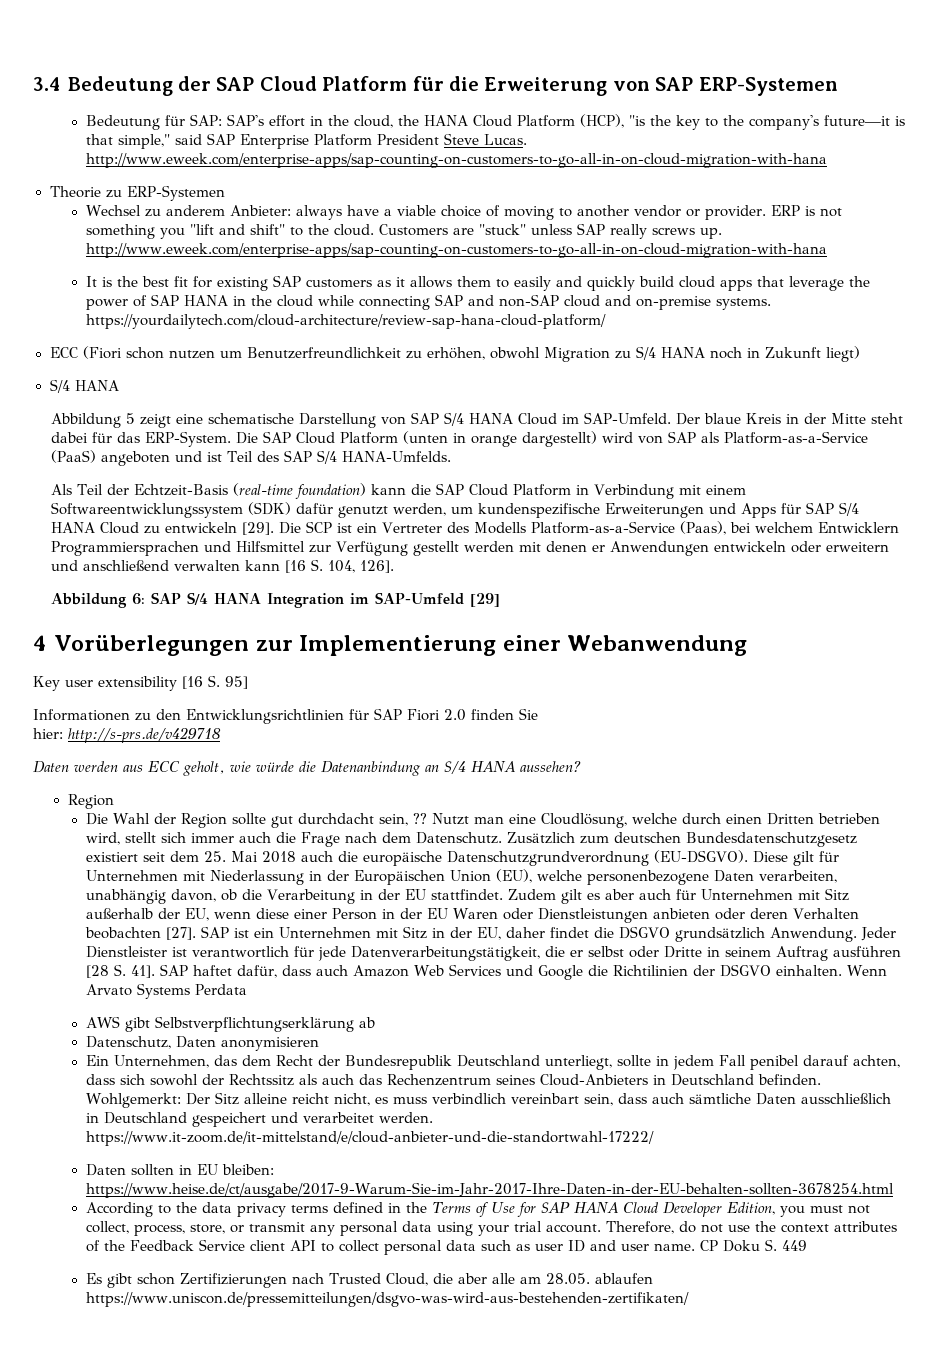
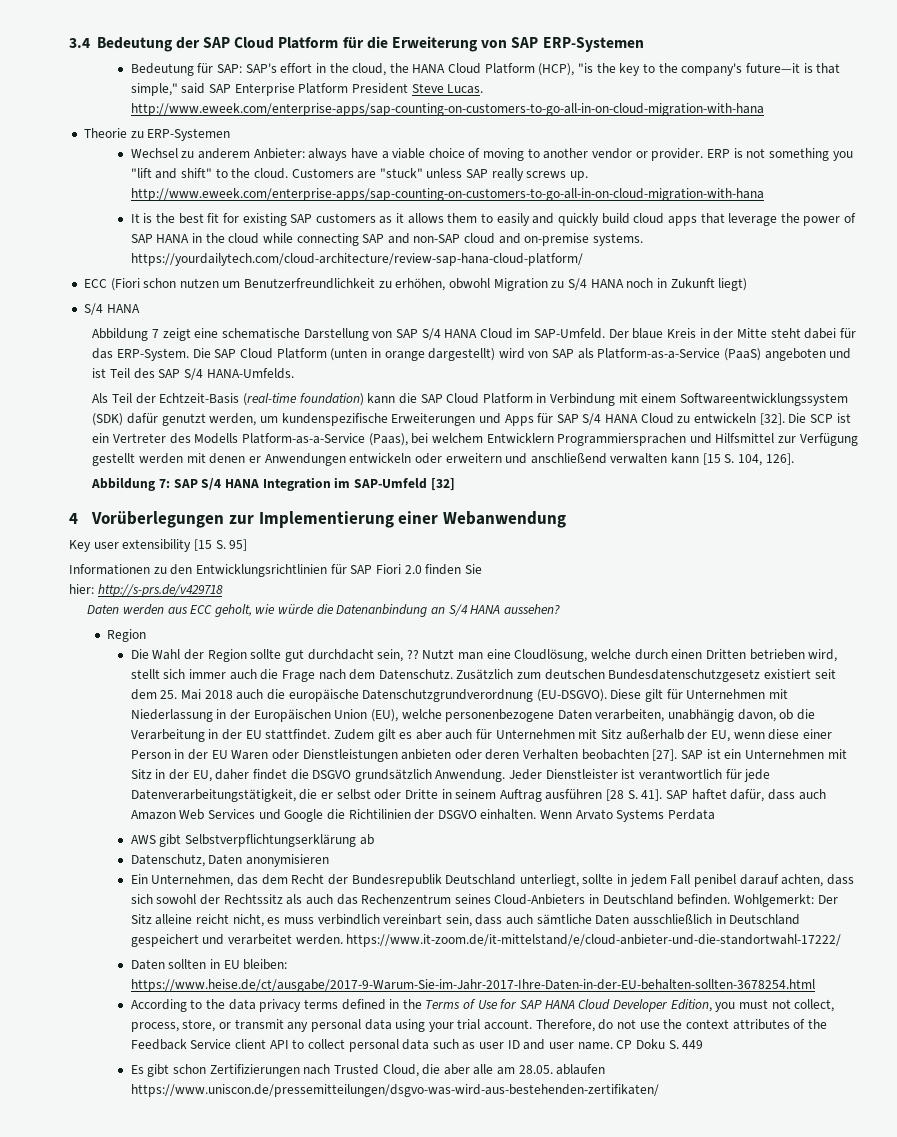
- Abbildung 5 zeigt eine schematische Darstellung von SAP S/4 HANA Cloud im SAP-Umfeld.
+ Abbildung 7 zeigt eine schematische Darstellung von SAP S/4 HANA Cloud im SAP-Umfeld.
- Als Teil der Echtzeit-Basis (real-time foundation) kann die SAP Cloud Platform in Verbindung mit einem Softwareentwicklungssystem (SDK) dafür genutzt werden, um kundenspezifische Erweiterungen und Apps für SAP S/4 HANA Cloud zu entwickeln [29].
+ Als Teil der Echtzeit-Basis (real-time foundation) kann die SAP Cloud Platform in Verbindung mit einem Softwareentwicklungssystem (SDK) dafür genutzt werden, um kundenspezifische Erweiterungen und Apps für SAP S/4 HANA Cloud zu entwickeln [32].
- Die SCP ist ein Vertreter des Modells Platform-as-a-Service (Paas), bei welchem Entwicklern Programmiersprachen und Hilfsmittel zur Verfügung gestellt werden mit denen er Anwendungen entwickeln oder erweitern und anschließend verwalten kann [16 S. 104, 126].
+ Die SCP ist ein Vertreter des Modells Platform-as-a-Service (Paas), bei welchem Entwicklern Programmiersprachen und Hilfsmittel zur Verfügung gestellt werden mit denen er Anwendungen entwickeln oder erweitern und anschließend verwalten kann [15 S. 104, 126].
- Abbildung 6: SAP S/4 HANA Integration im SAP-Umfeld [29]
+ Abbildung 7: SAP S/4 HANA Integration im SAP-Umfeld [32]
- Key user extensibility [16 S. 95]
+ Key user extensibility [15 S. 95]

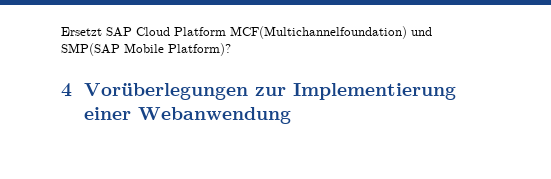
- 3.4 Bedeutung der SAP Cloud Platform für die Erweiterung von SAP ERP-Systemen
- Bedeutung für SAP: SAP's effort in the cloud, the HANA Cloud Platform (HCP), "is the key to the company's future—it is that simple," said SAP Enterprise Platform President Steve Lucas. http://www.eweek.com/enterprise-apps/sap-counting-on-customers-to-go-all-in-on-cloud-migration-with-hana
- Theorie zu ERP-Systemen
- Wechsel zu anderem Anbieter: always have a viable choice of moving to another vendor or provider. ERP is not something you "lift and shift" to the cloud. Customers are "stuck" unless SAP really screws up. http://www.eweek.com/enterprise-apps/sap-counting-on-customers-to-go-all-in-on-cloud-migration-with-hana
- It is the best fit for existing SAP customers as it allows them to easily and quickly build cloud apps that leverage the power of SAP HANA in the cloud while connecting SAP and non-SAP cloud and on-premise systems. https://yourdailytech.com/cloud-architecture/review-sap-hana-cloud-platform/
- ECC (Fiori schon nutzen um Benutzerfreundlichkeit zu erhöhen, obwohl Migration zu S/4 HANA noch in Zukunft liegt)
- S/4 HANA
- Abbildung 7 zeigt eine schematische Darstellung von SAP S/4 HANA Cloud im SAP-Umfeld. Der blaue Kreis in der Mitte steht dabei für das ERP-System. Die SAP Cloud Platform (unten in orange dargestellt) wird von SAP als Platform-as-a-Service (PaaS) angeboten und ist Teil des SAP S/4 HANA-Umfelds.
- Als Teil der Echtzeit-Basis (real-time foundation) kann die SAP Cloud Platform in Verbindung mit einem Softwareentwicklungssystem (SDK) dafür genutzt werden, um kundenspezifische Erweiterungen und Apps für SAP S/4 HANA Cloud zu entwickeln [32]. Die SCP ist ein Vertreter des Modells Platform-as-a-Service (Paas), bei welchem Entwicklern Programmiersprachen und Hilfsmittel zur Verfügung gestellt werden mit denen er Anwendungen entwickeln oder erweitern und anschließend verwalten kann [15 S. 104, 126].
- Abbildung 7: SAP S/4 HANA Integration im SAP-Umfeld [32]
+ Ersetzt SAP Cloud Platform MCF(Multichannelfoundation) und SMP(SAP Mobile Platform)?
- Key user extensibility [15 S. 95]
- Informationen zu den Entwicklungsrichtlinien für SAP Fiori 2.0 finden Sie
- hier: http://s-prs.de/v429718
- Daten werden aus ECC geholt, wie würde die Datenanbindung an S/4 HANA aussehen?
- Region
- Die Wahl der Region sollte gut durchdacht sein, ?? Nutzt man eine Cloudlösung, welche durch einen Dritten betrieben wird, stellt sich immer auch die Frage nach dem Datenschutz. Zusätzlich zum deutschen Bundesdatenschutzgesetz existiert seit dem 25. Mai 2018 auch die europäische Datenschutzgrundverordnung (EU-DSGVO). Diese gilt für Unternehmen mit Niederlassung in der Europäischen Union (EU), welche personenbezogene Daten verarbeiten, unabhängig davon, ob die Verarbeitung in der EU stattfindet. Zudem gilt es aber auch für Unternehmen mit Sitz außerhalb der EU, wenn diese einer Person in der EU Waren oder Dienstleistungen anbieten oder deren Verhalten beobachten [27]. SAP ist ein Unternehmen mit Sitz in der EU, daher findet die DSGVO grundsätzlich Anwendung. Jeder Dienstleister ist verantwortlich für jede Datenverarbeitungstätigkeit, die er selbst oder Dritte in seinem Auftrag ausführen [28 S. 41]. SAP haftet dafür, dass auch Amazon Web Services und Google die Richtilinien der DSGVO einhalten. Wenn Arvato Systems Perdata
- AWS gibt Selbstverpflichtungserklärung ab
- Datenschutz, Daten anonymisieren
- Ein Unternehmen, das dem Recht der Bundesrepublik Deutschland unterliegt, sollte in jedem Fall penibel darauf achten, dass sich sowohl der Rechtssitz als auch das Rechenzentrum seines Cloud-Anbieters in Deutschland befinden. Wohlgemerkt: Der Sitz alleine reicht nicht, es muss verbindlich vereinbart sein, dass auch sämtliche Daten ausschließlich in Deutschland gespeichert und verarbeitet werden. https://www.it-zoom.de/it-mittelstand/e/cloud-anbieter-und-die-standortwahl-17222/
- Daten sollten in EU bleiben: https://www.heise.de/ct/ausgabe/2017-9-Warum-Sie-im-Jahr-2017-Ihre-Daten-in-der-EU-behalten-sollten-3678254.html
- According to the data privacy terms defined in the Terms of Use for SAP HANA Cloud Developer Edition, you must not collect, process, store, or transmit any personal data using your trial account. Therefore, do not use the context attributes of the Feedback Service client API to collect personal data such as user ID and user name. CP Doku S. 449
- Es gibt schon Zertifizierungen nach Trusted Cloud, die aber alle am 28.05. ablaufen https://www.uniscon.de/pressemitteilungen/dsgvo-was-wird-aus-bestehenden-zertifikaten/

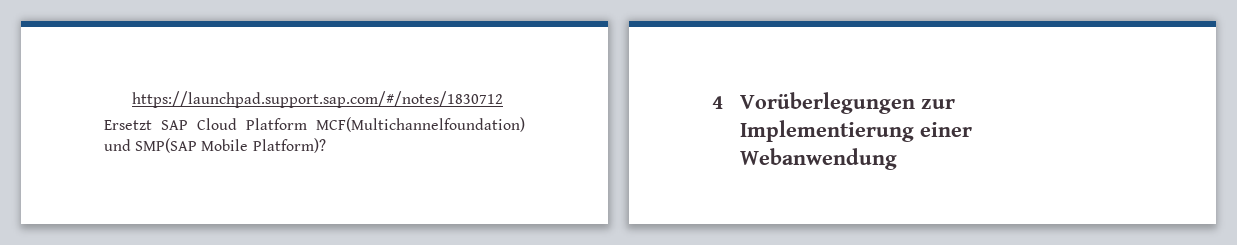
+ https://launchpad.support.sap.com/#/notes/1830712

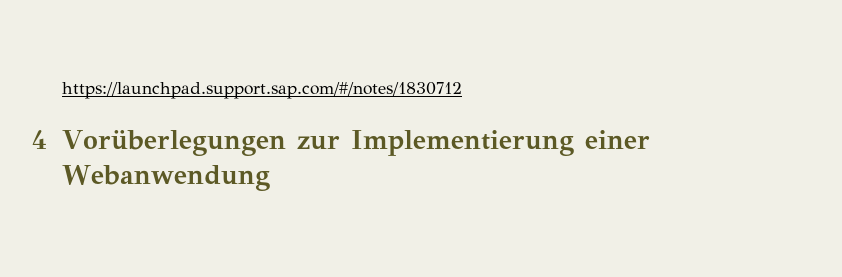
- Ersetzt SAP Cloud Platform MCF(Multichannelfoundation) und SMP(SAP Mobile Platform)?

